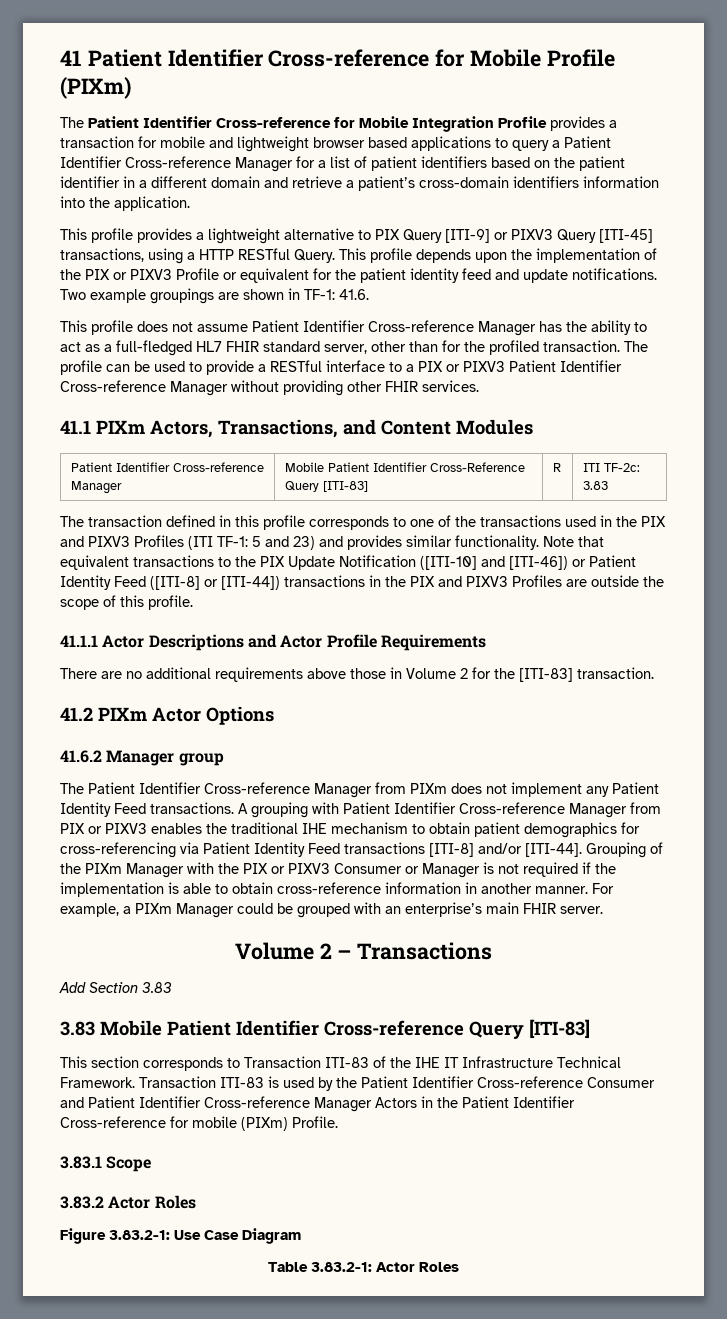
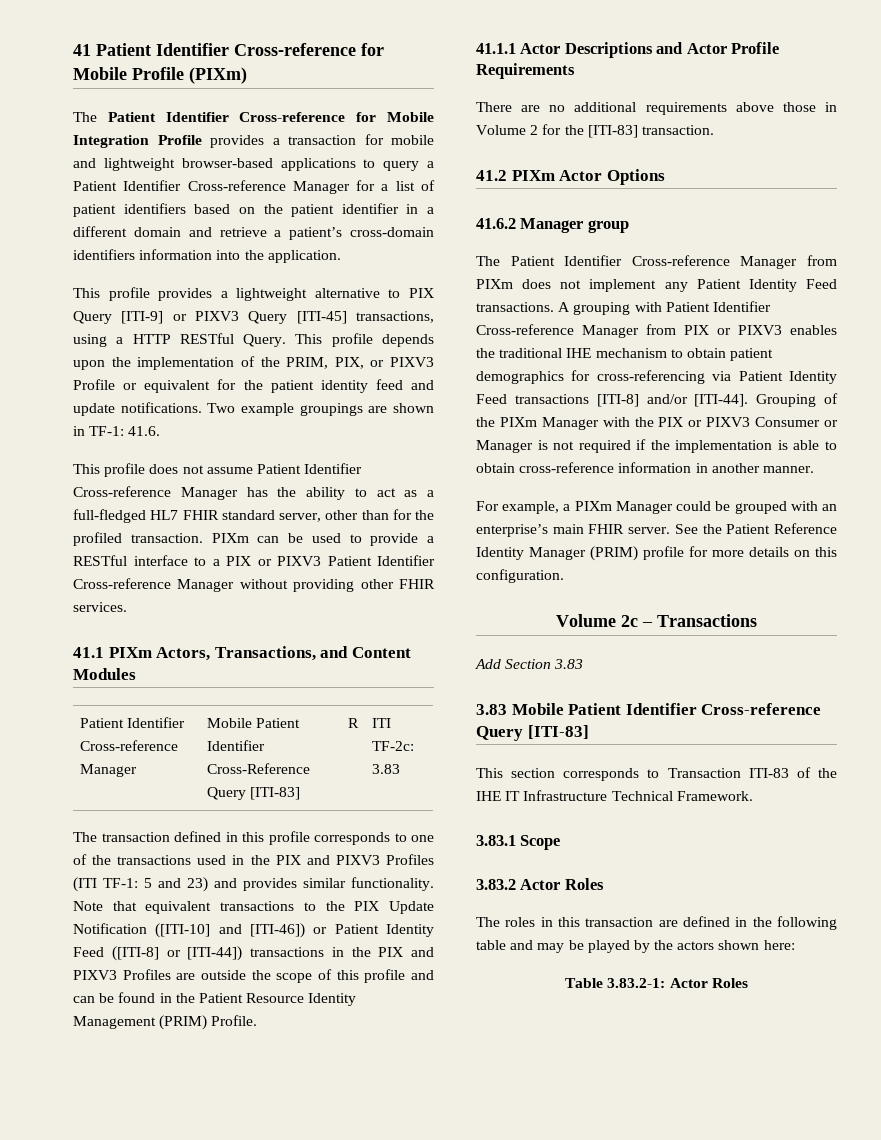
- The Patient Identifier Cross-reference for Mobile Integration Profile provides a transaction for mobile and lightweight browser based applications to query a Patient Identifier Cross-reference Manager for a list of patient identifiers based on the patient identifier in a different domain and retrieve a patient’s cross-domain identifiers information into the application.
+ The Patient Identifier Cross-reference for Mobile Integration Profile provides a transaction for mobile and lightweight browser-based applications to query a Patient Identifier Cross-reference Manager for a list of patient identifiers based on the patient identifier in a different domain and retrieve a patient’s cross-domain identifiers information into the application.
- This profile depends upon the implementation of the PIX or PIXV3 Profile or equivalent for the patient identity feed and update notifications.
+ This profile depends upon the implementation of the PRIM, PIX, or PIXV3 Profile or equivalent for the patient identity feed and update notifications.
- The profile can be used to provide a RESTful interface to a PIX or PIXV3 Patient Identifier Cross-reference Manager without providing other FHIR services.
+ PIXm can be used to provide a RESTful interface to a PIX or PIXV3 Patient Identifier Cross-reference Manager without providing other FHIR services.
- Note that equivalent transactions to the PIX Update Notification ([ITI-10] and [ITI-46]) or Patient Identity Feed ([ITI-8] or [ITI-44]) transactions in the PIX and PIXV3 Profiles are outside the scope of this profile.
+ Note that equivalent transactions to the PIX Update Notification ([ITI-10] and [ITI-46]) or Patient Identity Feed ([ITI-8] or [ITI-44]) transactions in the PIX and PIXV3 Profiles are outside the scope of this profile and can be found in the Patient Resource Identity Management (PRIM) Profile.
- Grouping of the PIXm Manager with the PIX or PIXV3 Consumer or Manager is not required if the implementation is able to obtain cross-reference information in another manner. For example, a PIXm Manager could be grouped with an enterprise’s main FHIR server.
- Volume 2 – Transactions
+ Grouping of the PIXm Manager with the PIX or PIXV3 Consumer or Manager is not required if the implementation is able to obtain cross-reference information in another manner.
+ For example, a PIXm Manager could be grouped with an enterprise’s main FHIR server. See the Patient Reference Identity Manager (PRIM) profile for more details on this configuration.
+ Volume 2c – Transactions
- Transaction ITI-83 is used by the Patient Identifier Cross-reference Consumer and Patient Identifier Cross-reference Manager Actors in the Patient Identifier Cross-reference for mobile (PIXm) Profile.
- Figure 3.83.2-1: Use Case Diagram
+ The roles in this transaction are defined in the following table and may be played by the actors shown here:

